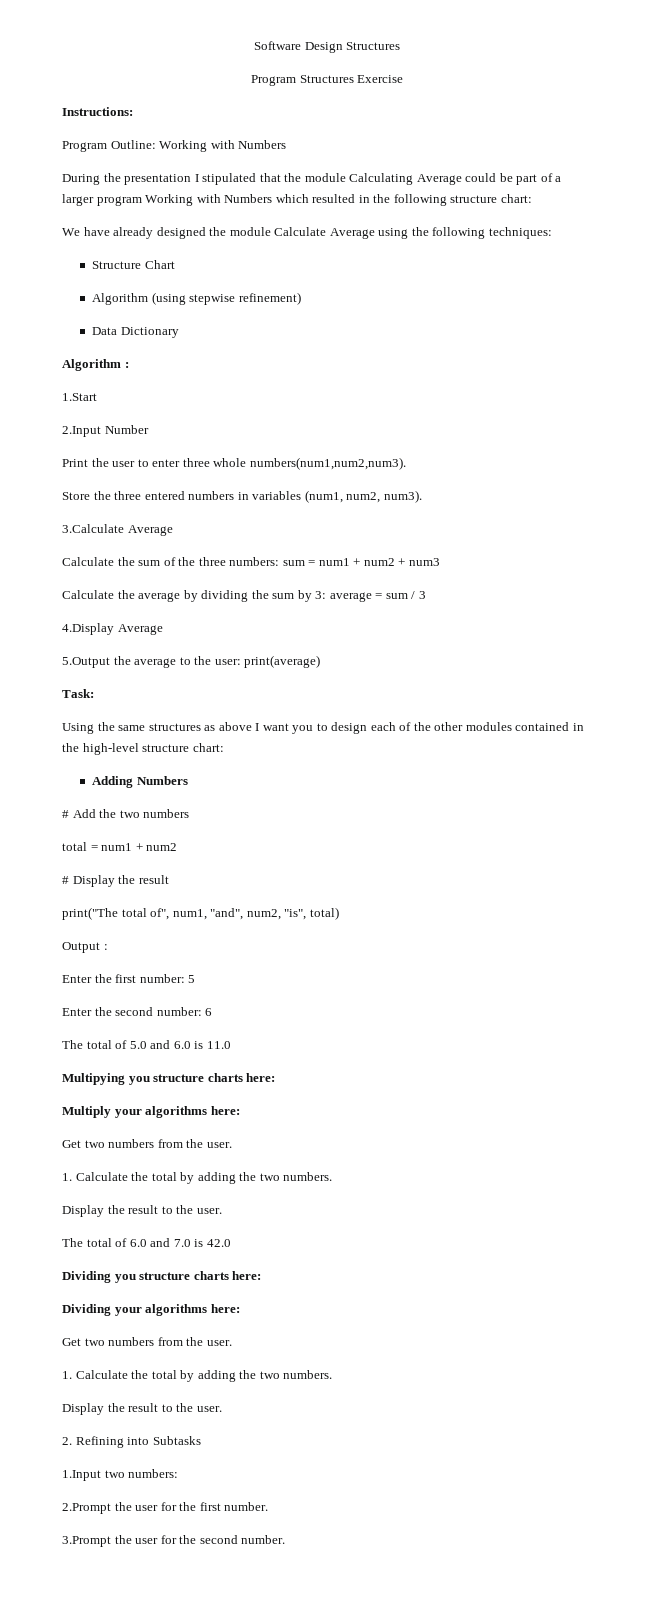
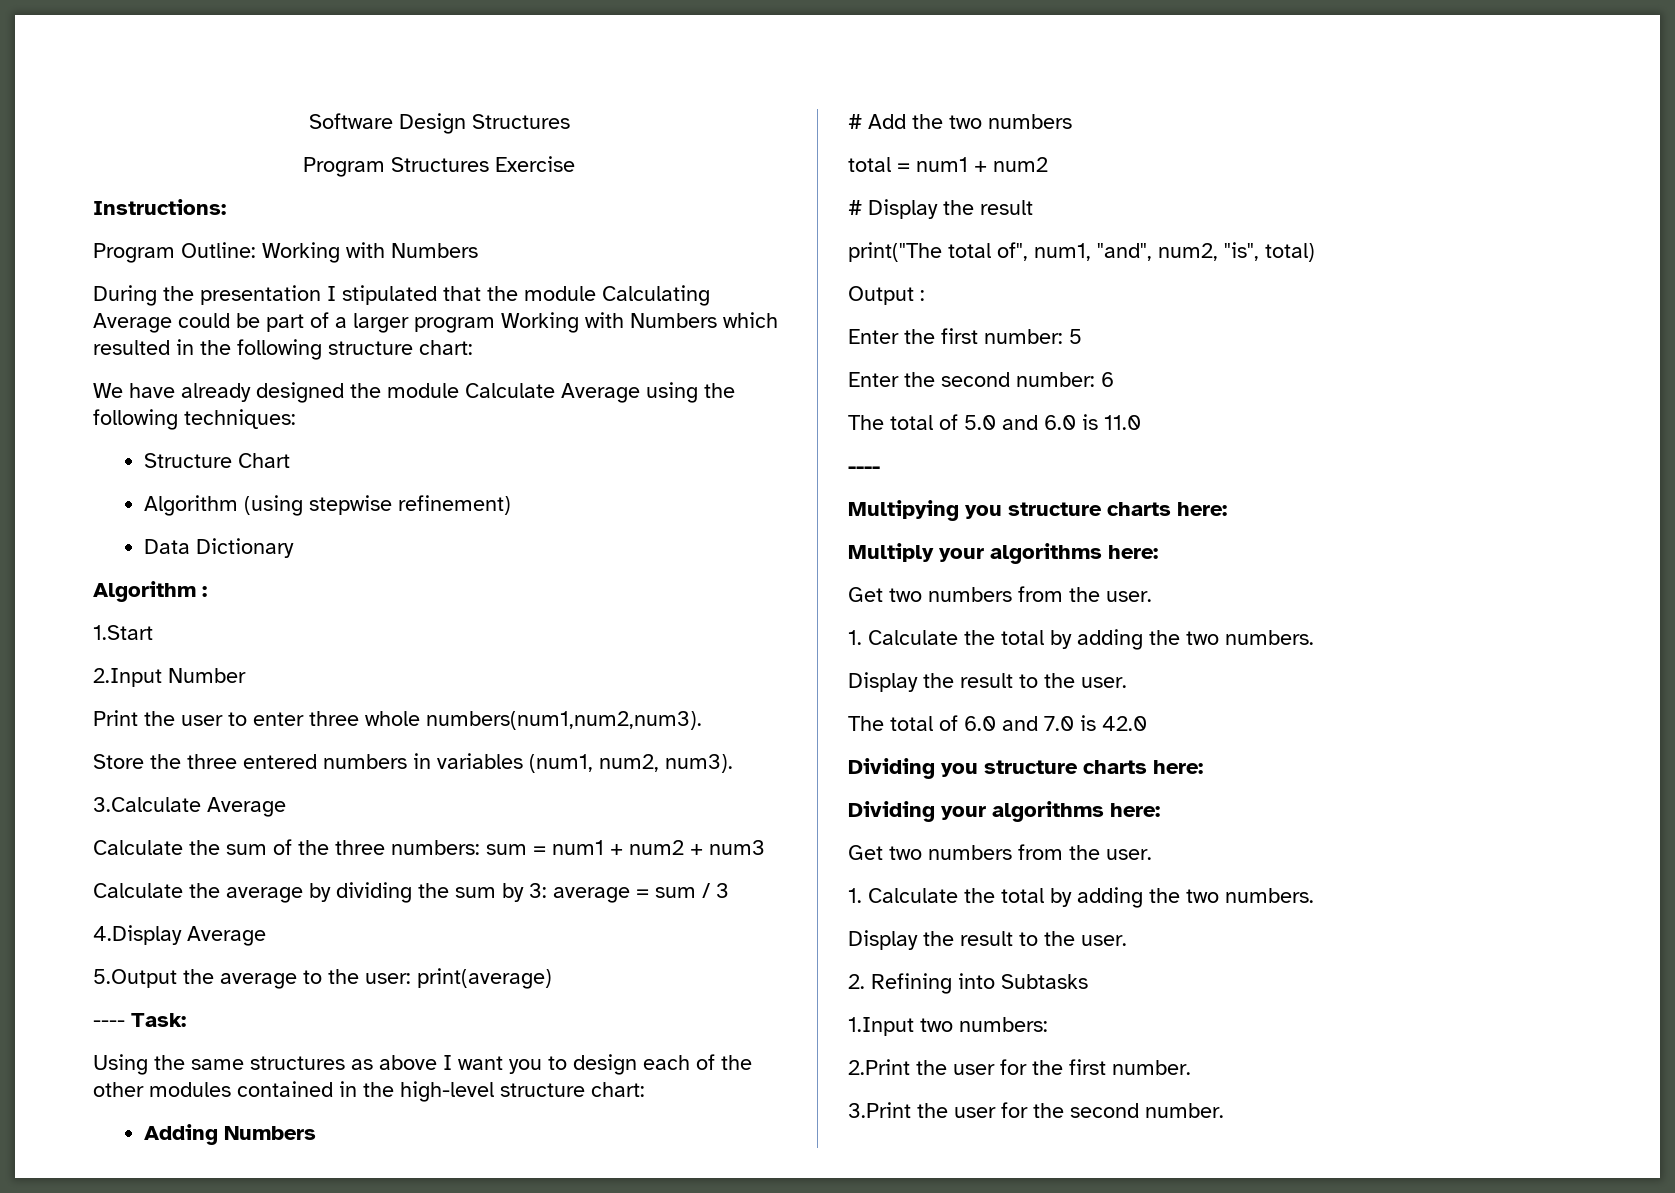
- Task:
+ ---- Task:
  The total of 5.0 and 6.0 is 11.0
+ ----
- 2.Prompt the user for the first number.
+ 2.Print the user for the first number.
- 3.Prompt the user for the second number.
+ 3.Print the user for the second number.

